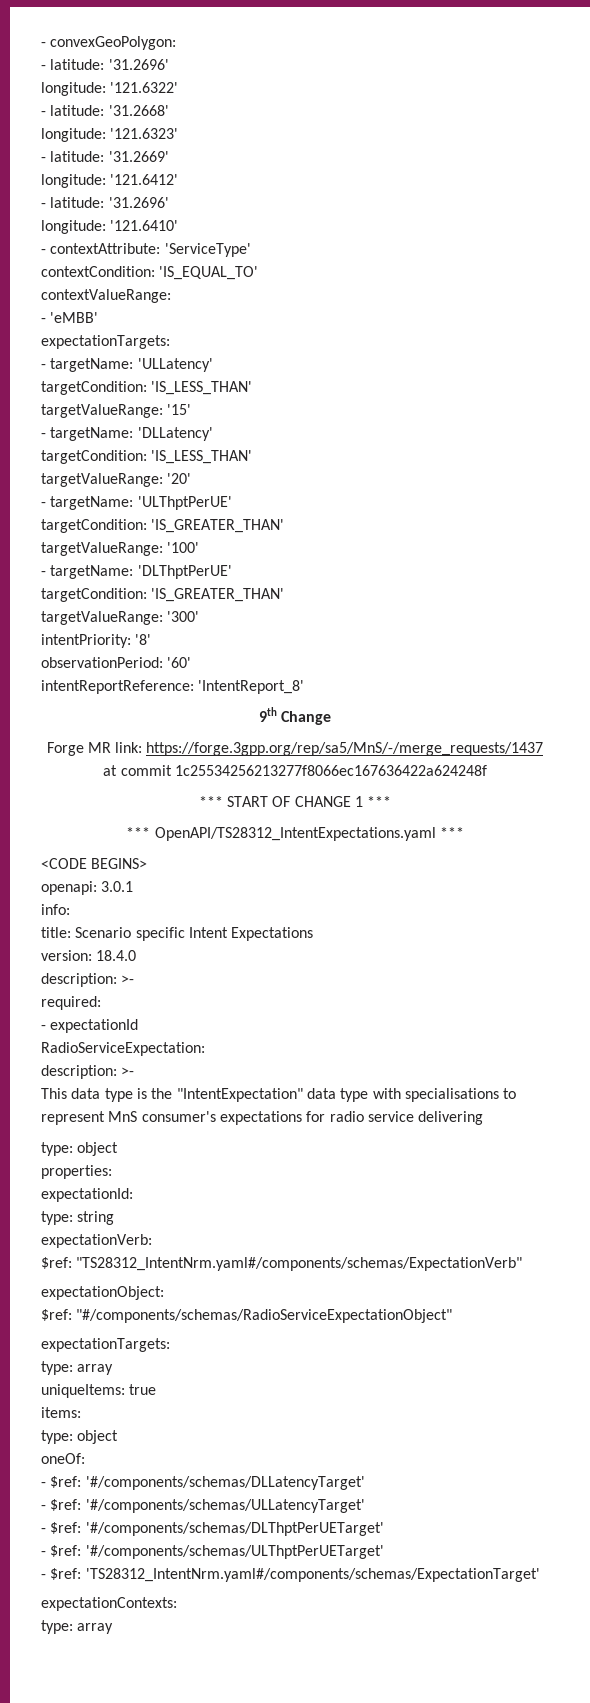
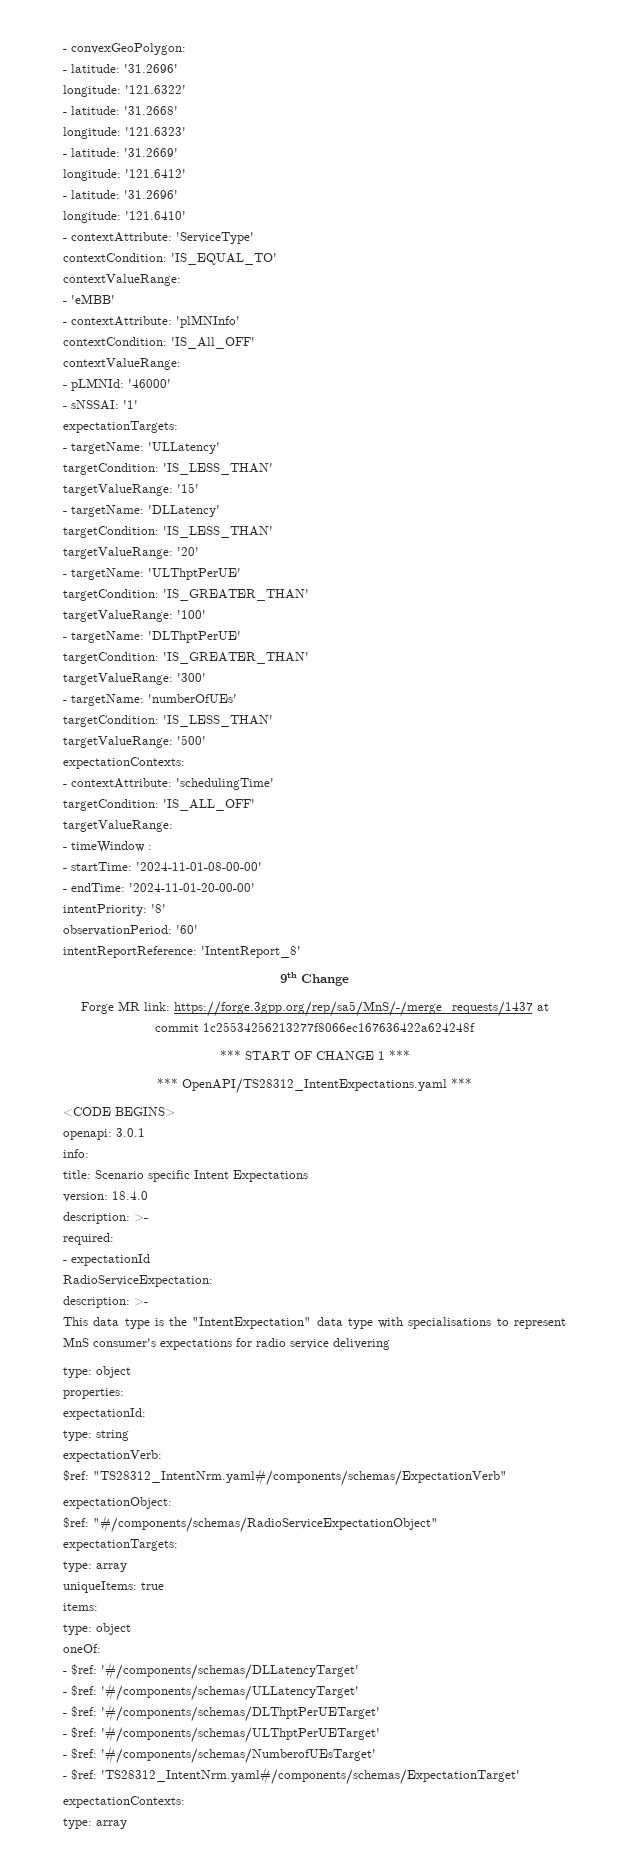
+ - contextAttribute: 'plMNInfo'
+ contextCondition: 'IS_All_OFF'
+ contextValueRange:
+ - pLMNId: '46000'
+ - sNSSAI: '1'
+ - targetName: 'numberOfUEs'
+ targetCondition: 'IS_LESS_THAN'
+ targetValueRange: '500'
+ expectationContexts:
+ - contextAttribute: 'schedulingTime'
+ targetCondition: 'IS_ALL_OFF'
+ targetValueRange:
+ - timeWindow :
+ - startTime: '2024-11-01-08-00-00'
+ - endTime: '2024-11-01-20-00-00'
+ - $ref: '#/components/schemas/NumberofUEsTarget'

